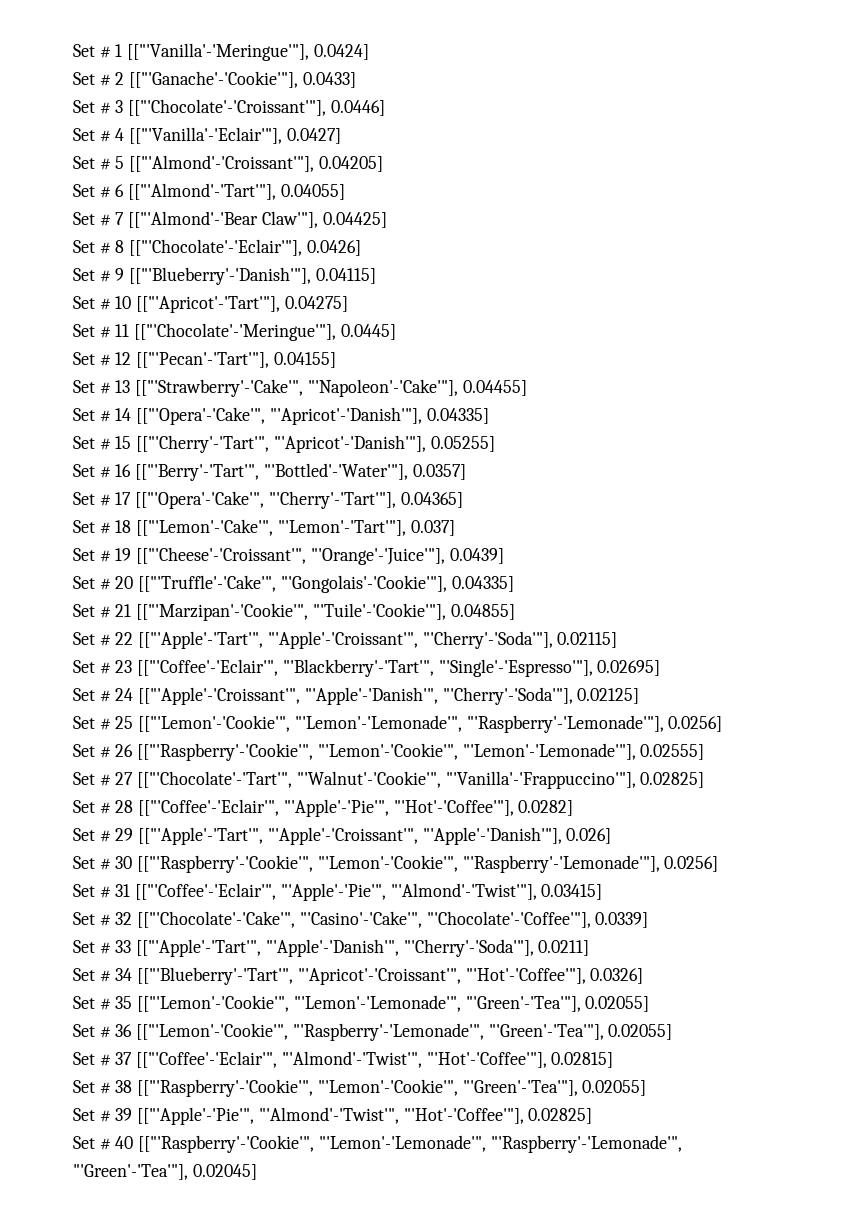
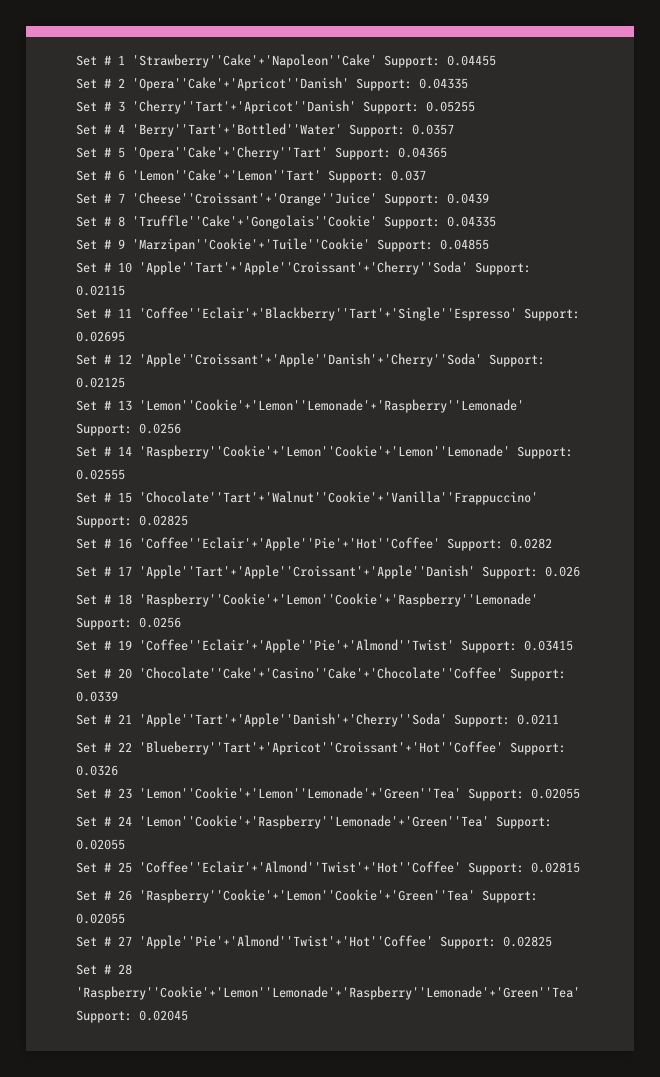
- Set # 1 [["'Vanilla'-'Meringue'"], 0.0424]
+ Set # 1 'Strawberry''Cake'+'Napoleon''Cake' Support: 0.04455
- Set # 2 [["'Ganache'-'Cookie'"], 0.0433]
+ Set # 2 'Opera''Cake'+'Apricot''Danish' Support: 0.04335
- Set # 3 [["'Chocolate'-'Croissant'"], 0.0446]
+ Set # 3 'Cherry''Tart'+'Apricot''Danish' Support: 0.05255
- Set # 4 [["'Vanilla'-'Eclair'"], 0.0427]
+ Set # 4 'Berry''Tart'+'Bottled''Water' Support: 0.0357
- Set # 5 [["'Almond'-'Croissant'"], 0.04205]
+ Set # 5 'Opera''Cake'+'Cherry''Tart' Support: 0.04365
- Set # 6 [["'Almond'-'Tart'"], 0.04055]
+ Set # 6 'Lemon''Cake'+'Lemon''Tart' Support: 0.037
- Set # 7 [["'Almond'-'Bear Claw'"], 0.04425]
+ Set # 7 'Cheese''Croissant'+'Orange''Juice' Support: 0.0439
- Set # 8 [["'Chocolate'-'Eclair'"], 0.0426]
+ Set # 8 'Truffle''Cake'+'Gongolais''Cookie' Support: 0.04335
- Set # 9 [["'Blueberry'-'Danish'"], 0.04115]
+ Set # 9 'Marzipan''Cookie'+'Tuile''Cookie' Support: 0.04855
- Set # 10 [["'Apricot'-'Tart'"], 0.04275]
+ Set # 10 'Apple''Tart'+'Apple''Croissant'+'Cherry''Soda' Support: 0.02115
- Set # 11 [["'Chocolate'-'Meringue'"], 0.0445]
+ Set # 11 'Coffee''Eclair'+'Blackberry''Tart'+'Single''Espresso' Support: 0.02695
- Set # 12 [["'Pecan'-'Tart'"], 0.04155]
+ Set # 12 'Apple''Croissant'+'Apple''Danish'+'Cherry''Soda' Support: 0.02125
- Set # 13 [["'Strawberry'-'Cake'", "'Napoleon'-'Cake'"], 0.04455]
+ Set # 13 'Lemon''Cookie'+'Lemon''Lemonade'+'Raspberry''Lemonade' Support: 0.0256
- Set # 14 [["'Opera'-'Cake'", "'Apricot'-'Danish'"], 0.04335]
+ Set # 14 'Raspberry''Cookie'+'Lemon''Cookie'+'Lemon''Lemonade' Support: 0.02555
- Set # 15 [["'Cherry'-'Tart'", "'Apricot'-'Danish'"], 0.05255]
+ Set # 15 'Chocolate''Tart'+'Walnut''Cookie'+'Vanilla''Frappuccino' Support: 0.02825
- Set # 16 [["'Berry'-'Tart'", "'Bottled'-'Water'"], 0.0357]
+ Set # 16 'Coffee''Eclair'+'Apple''Pie'+'Hot''Coffee' Support: 0.0282
- Set # 17 [["'Opera'-'Cake'", "'Cherry'-'Tart'"], 0.04365]
+ Set # 17 'Apple''Tart'+'Apple''Croissant'+'Apple''Danish' Support: 0.026
- Set # 18 [["'Lemon'-'Cake'", "'Lemon'-'Tart'"], 0.037]
+ Set # 18 'Raspberry''Cookie'+'Lemon''Cookie'+'Raspberry''Lemonade' Support: 0.0256
- Set # 19 [["'Cheese'-'Croissant'", "'Orange'-'Juice'"], 0.0439]
+ Set # 19 'Coffee''Eclair'+'Apple''Pie'+'Almond''Twist' Support: 0.03415
- Set # 20 [["'Truffle'-'Cake'", "'Gongolais'-'Cookie'"], 0.04335]
+ Set # 20 'Chocolate''Cake'+'Casino''Cake'+'Chocolate''Coffee' Support: 0.0339
- Set # 21 [["'Marzipan'-'Cookie'", "'Tuile'-'Cookie'"], 0.04855]
+ Set # 21 'Apple''Tart'+'Apple''Danish'+'Cherry''Soda' Support: 0.0211
- Set # 22 [["'Apple'-'Tart'", "'Apple'-'Croissant'", "'Cherry'-'Soda'"], 0.02115]
+ Set # 22 'Blueberry''Tart'+'Apricot''Croissant'+'Hot''Coffee' Support: 0.0326
- Set # 23 [["'Coffee'-'Eclair'", "'Blackberry'-'Tart'", "'Single'-'Espresso'"], 0.02695]
+ Set # 23 'Lemon''Cookie'+'Lemon''Lemonade'+'Green''Tea' Support: 0.02055
- Set # 24 [["'Apple'-'Croissant'", "'Apple'-'Danish'", "'Cherry'-'Soda'"], 0.02125]
+ Set # 24 'Lemon''Cookie'+'Raspberry''Lemonade'+'Green''Tea' Support: 0.02055
- Set # 25 [["'Lemon'-'Cookie'", "'Lemon'-'Lemonade'", "'Raspberry'-'Lemonade'"], 0.0256]
+ Set # 25 'Coffee''Eclair'+'Almond''Twist'+'Hot''Coffee' Support: 0.02815
- Set # 26 [["'Raspberry'-'Cookie'", "'Lemon'-'Cookie'", "'Lemon'-'Lemonade'"], 0.02555]
+ Set # 26 'Raspberry''Cookie'+'Lemon''Cookie'+'Green''Tea' Support: 0.02055
- Set # 27 [["'Chocolate'-'Tart'", "'Walnut'-'Cookie'", "'Vanilla'-'Frappuccino'"], 0.02825]
+ Set # 27 'Apple''Pie'+'Almond''Twist'+'Hot''Coffee' Support: 0.02825
- Set # 28 [["'Coffee'-'Eclair'", "'Apple'-'Pie'", "'Hot'-'Coffee'"], 0.0282]
- Set # 29 [["'Apple'-'Tart'", "'Apple'-'Croissant'", "'Apple'-'Danish'"], 0.026]
- Set # 30 [["'Raspberry'-'Cookie'", "'Lemon'-'Cookie'", "'Raspberry'-'Lemonade'"], 0.0256]
- Set # 31 [["'Coffee'-'Eclair'", "'Apple'-'Pie'", "'Almond'-'Twist'"], 0.03415]
- Set # 32 [["'Chocolate'-'Cake'", "'Casino'-'Cake'", "'Chocolate'-'Coffee'"], 0.0339]
- Set # 33 [["'Apple'-'Tart'", "'Apple'-'Danish'", "'Cherry'-'Soda'"], 0.0211]
- Set # 34 [["'Blueberry'-'Tart'", "'Apricot'-'Croissant'", "'Hot'-'Coffee'"], 0.0326]
- Set # 35 [["'Lemon'-'Cookie'", "'Lemon'-'Lemonade'", "'Green'-'Tea'"], 0.02055]
- Set # 36 [["'Lemon'-'Cookie'", "'Raspberry'-'Lemonade'", "'Green'-'Tea'"], 0.02055]
- Set # 37 [["'Coffee'-'Eclair'", "'Almond'-'Twist'", "'Hot'-'Coffee'"], 0.02815]
- Set # 38 [["'Raspberry'-'Cookie'", "'Lemon'-'Cookie'", "'Green'-'Tea'"], 0.02055]
- Set # 39 [["'Apple'-'Pie'", "'Almond'-'Twist'", "'Hot'-'Coffee'"], 0.02825]
- Set # 40 [["'Raspberry'-'Cookie'", "'Lemon'-'Lemonade'", "'Raspberry'-'Lemonade'", "'Green'-'Tea'"], 0.02045]
+ Set # 28 'Raspberry''Cookie'+'Lemon''Lemonade'+'Raspberry''Lemonade'+'Green''Tea' Support: 0.02045

